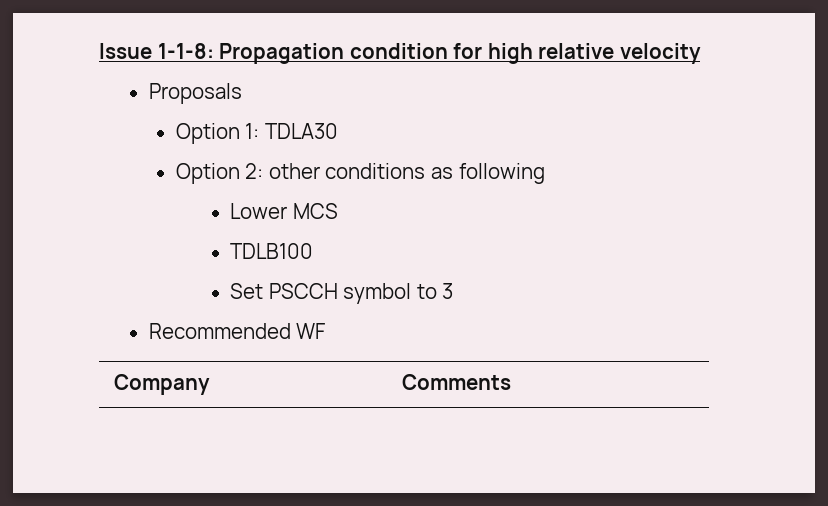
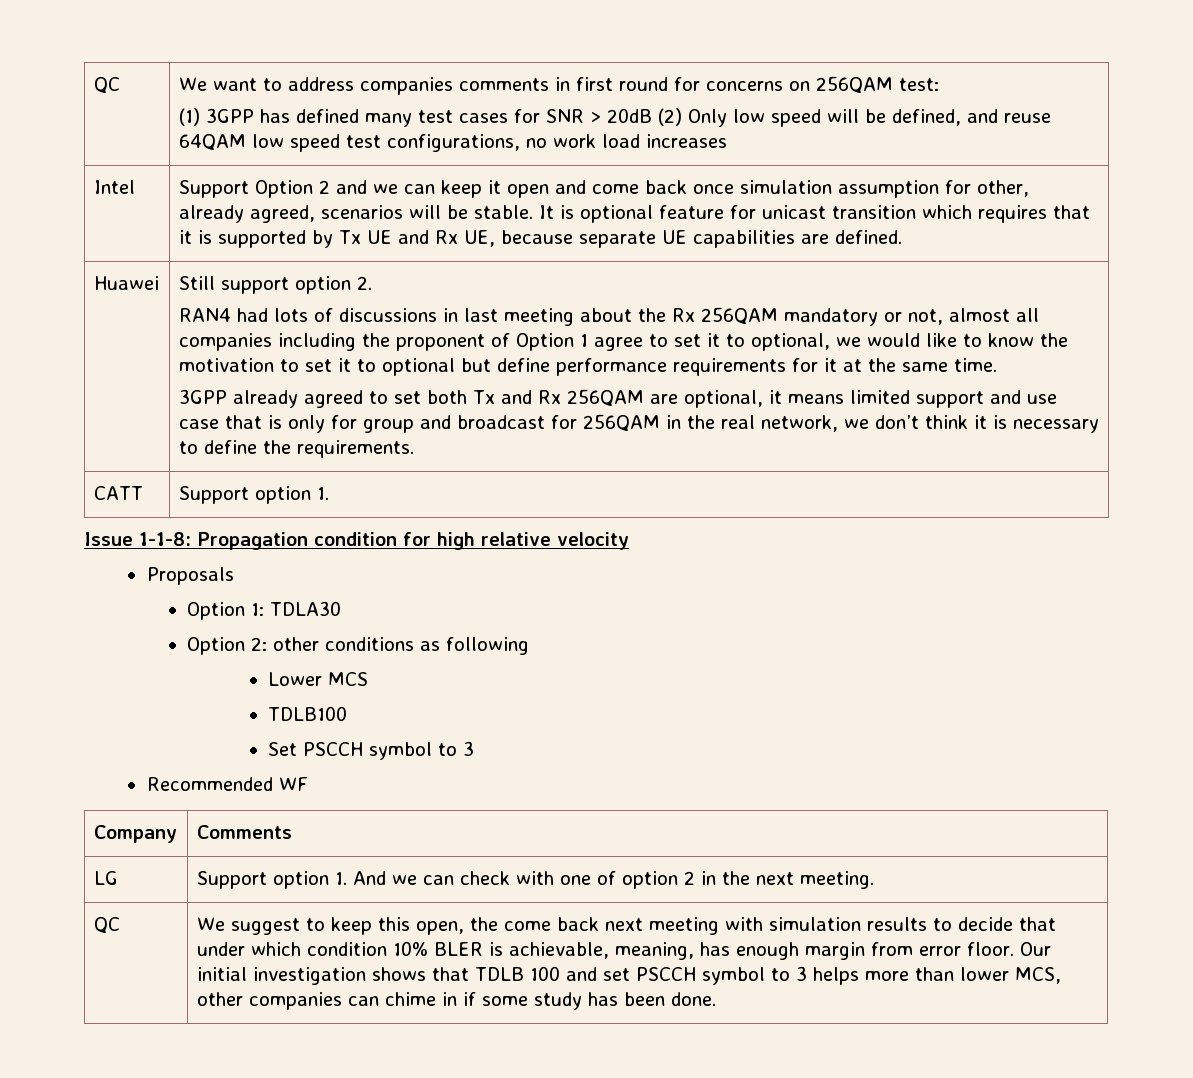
+ QC | We want to address companies comments in first round for concerns on 256QAM test:
+ (1) 3GPP has defined many test cases for SNR > 20dB (2) Only low speed will be defined, and reuse 64QAM low speed test configurations, no work load increases
+ Intel | Support Option 2 and we can keep it open and come back once simulation assumption for other, already agreed, scenarios will be stable. It is optional feature for unicast transition which requires that it is supported by Tx UE and Rx UE, because separate UE capabilities are defined.
+ Huawei | Still support option 2.
+ RAN4 had lots of discussions in last meeting about the Rx 256QAM mandatory or not, almost all companies including the proponent of Option 1 agree to set it to optional, we would like to know the motivation to set it to optional but define performance requirements for it at the same time.
+ 3GPP already agreed to set both Tx and Rx 256QAM are optional, it means limited support and use case that is only for group and broadcast for 256QAM in the real network, we don’t think it is necessary to define the requirements.
+ CATT | Support option 1.
+ LG | Support option 1. And we can check with one of option 2 in the next meeting.
+ QC | We suggest to keep this open, the come back next meeting with simulation results to decide that under which condition 10% BLER is achievable, meaning, has enough margin from error floor. Our initial investigation shows that TDLB 100 and set PSCCH symbol to 3 helps more than lower MCS, other companies can chime in if some study has been done.

